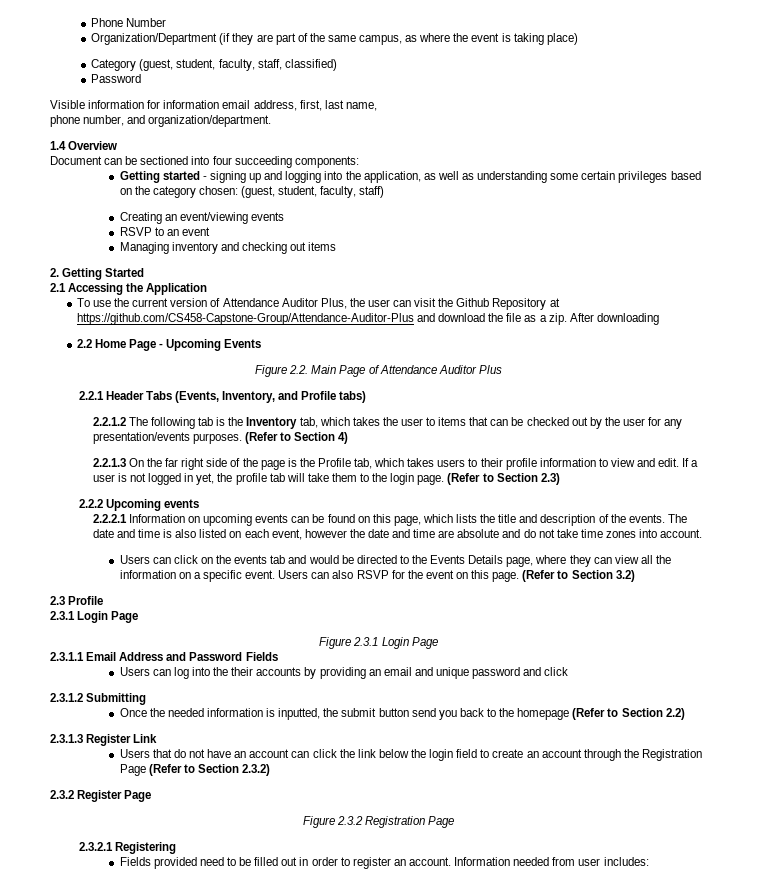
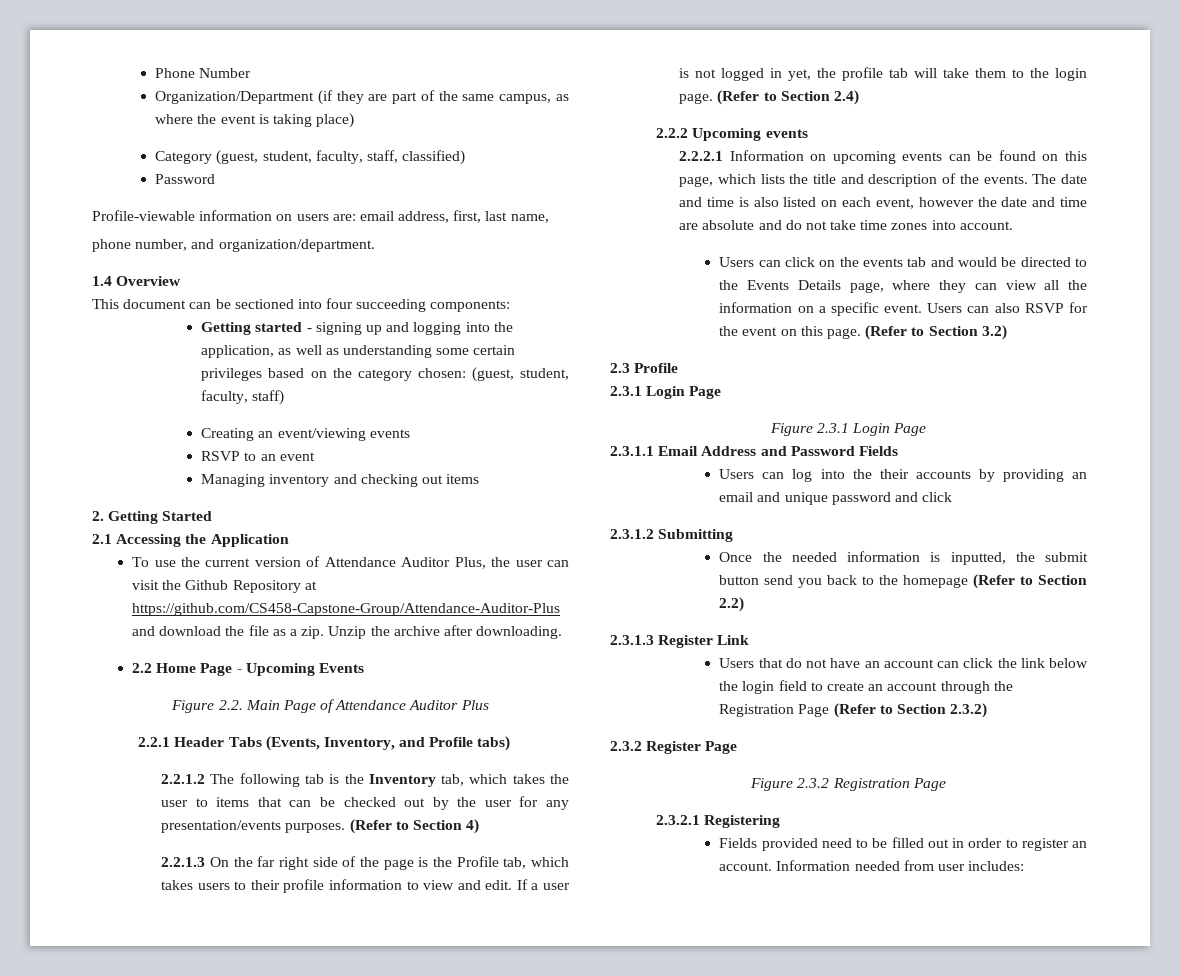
- Visible information for information email address, first, last name,
+ Profile-viewable information on users are: email address, first, last name,
- Document can be sectioned into four succeeding components:
+ This document can be sectioned into four succeeding components:
- After downloading
+ Unzip the archive after downloading.
- (Refer to Section 2.3)
+ (Refer to Section 2.4)

